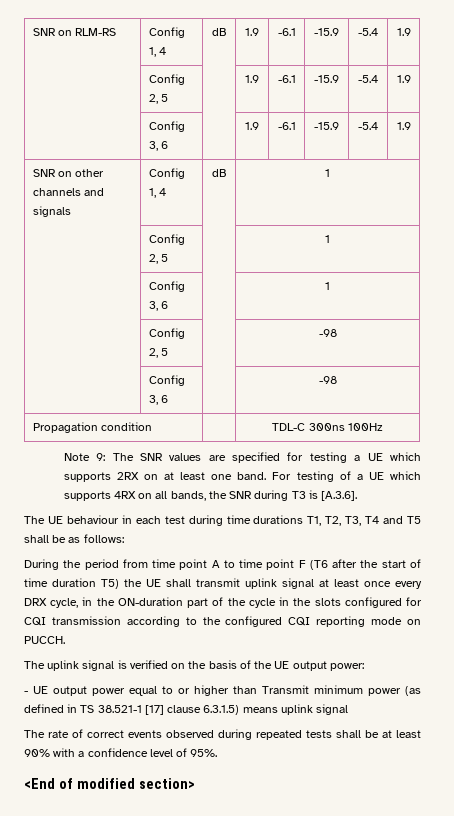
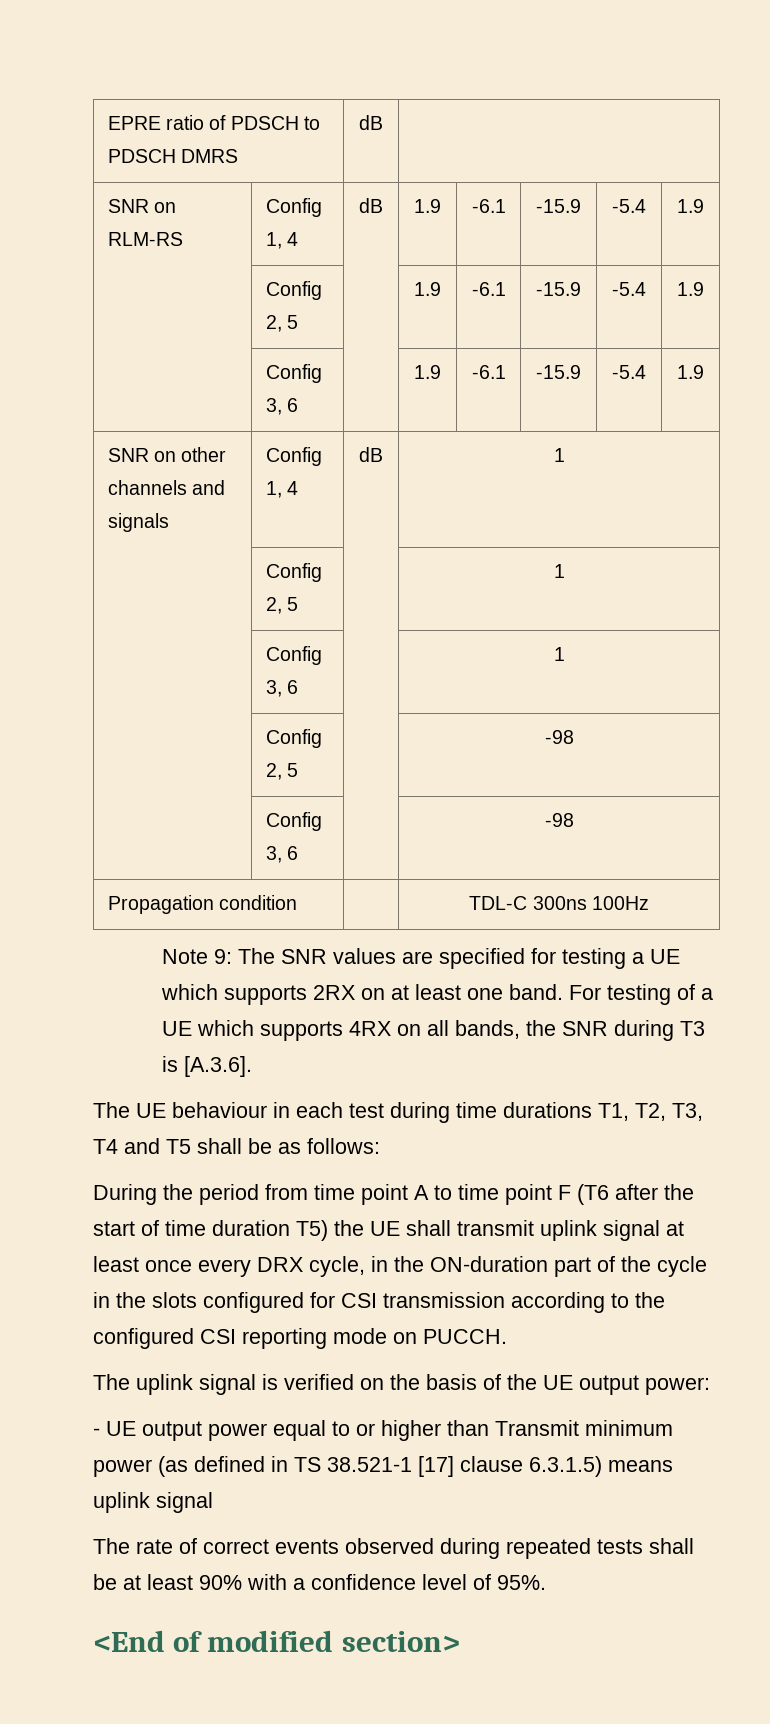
+ EPRE ratio of PDSCH to PDSCH DMRS | dB |
- During the period from time point A to time point F (T6 after the start of time duration T5) the UE shall transmit uplink signal at least once every DRX cycle, in the ON-duration part of the cycle in the slots configured for CQI transmission according to the configured CQI reporting mode on PUCCH.
+ During the period from time point A to time point F (T6 after the start of time duration T5) the UE shall transmit uplink signal at least once every DRX cycle, in the ON-duration part of the cycle in the slots configured for CSI transmission according to the configured CSI reporting mode on PUCCH.

